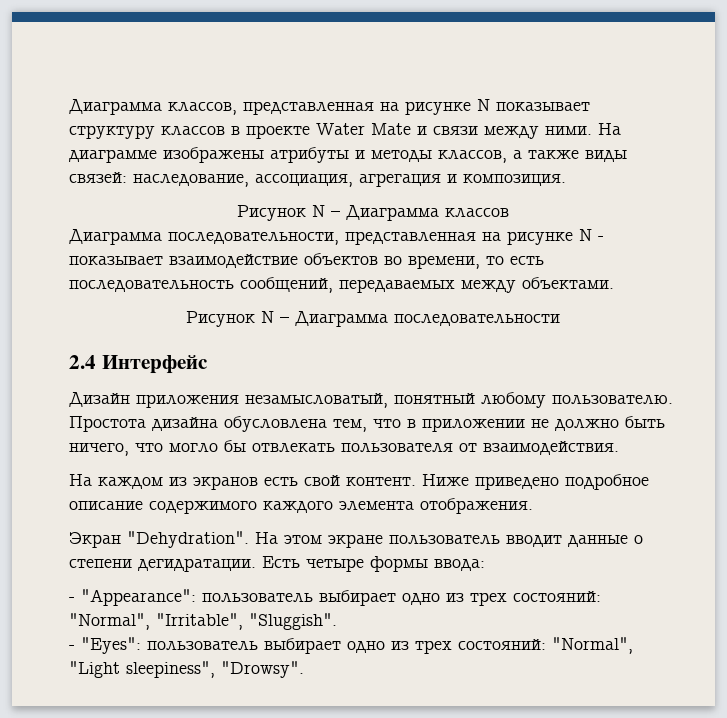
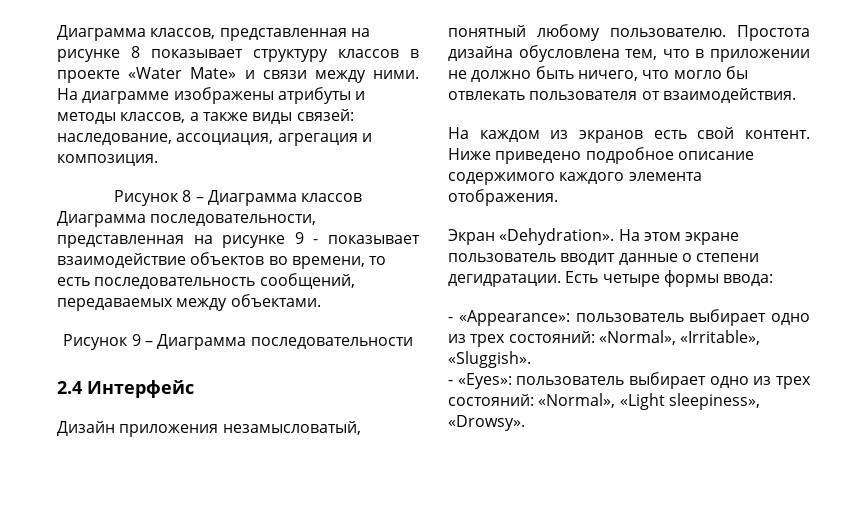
- Диаграмма классов, представленная на рисунке N показывает структуру классов в проекте Water Mate и связи между ними.
+ Диаграмма классов, представленная на рисунке 8 показывает структуру классов в проекте «Water Mate» и связи между ними.
- Рисунок N – Диаграмма классов
+ Рисунок 8 – Диаграмма классов
- Диаграмма последовательности, представленная на рисунке N - показывает взаимодействие объектов во времени, то есть последовательность сообщений, передаваемых между объектами.
+ Диаграмма последовательности, представленная на рисунке 9 - показывает взаимодействие объектов во времени, то есть последовательность сообщений, передаваемых между объектами.
- Рисунок N – Диаграмма последовательности
+ Рисунок 9 – Диаграмма последовательности
- Экран "Dehydration".
+ Экран «Dehydration».
- - "Appearance": пользователь выбирает одно из трех состояний: "Normal", "Irritable", "Sluggish".
- - "Eyes": пользователь выбирает одно из трех состояний: "Normal", "Light sleepiness", "Drowsy".
+ - «Appearance»: пользователь выбирает одно из трех состояний: «Normal», «Irritable», «Sluggish».
+ - «Eyes»: пользователь выбирает одно из трех состояний: «Normal», «Light sleepiness», «Drowsy».

